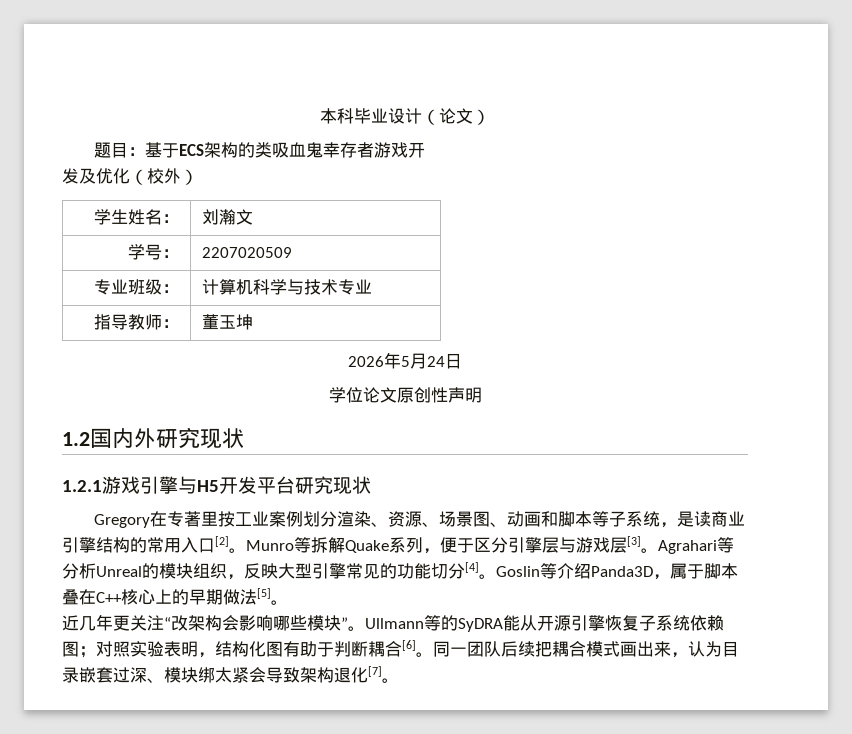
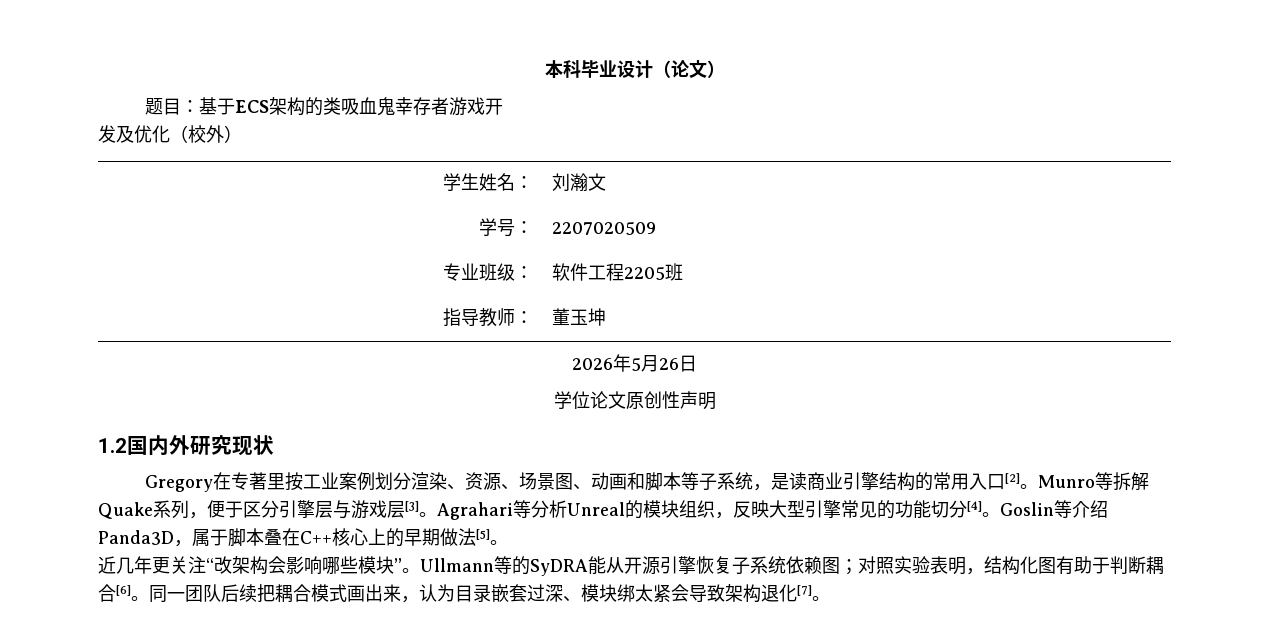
- 专业班级： | 计算机科学与技术专业
+ 专业班级： | 软件工程2205班
- 2026年5月24日
+ 2026年5月26日
- 1.2.1游戏引擎与H5开发平台研究现状

